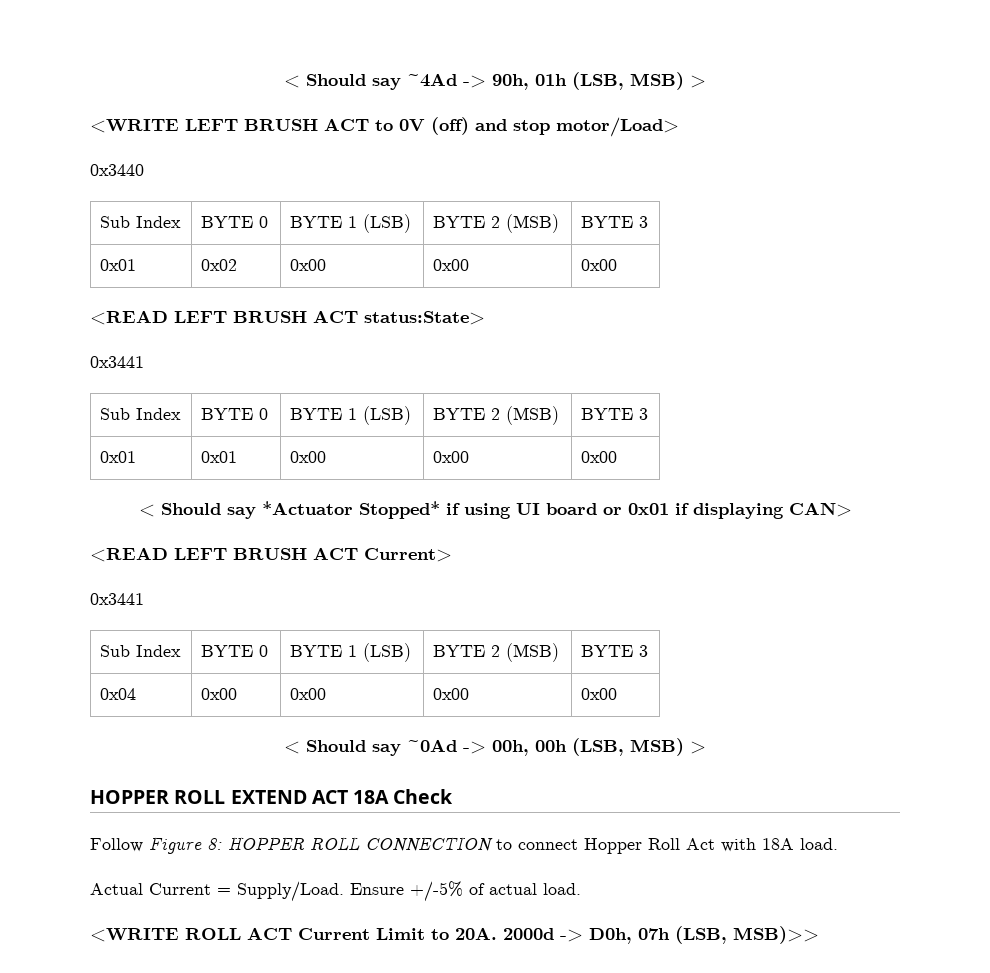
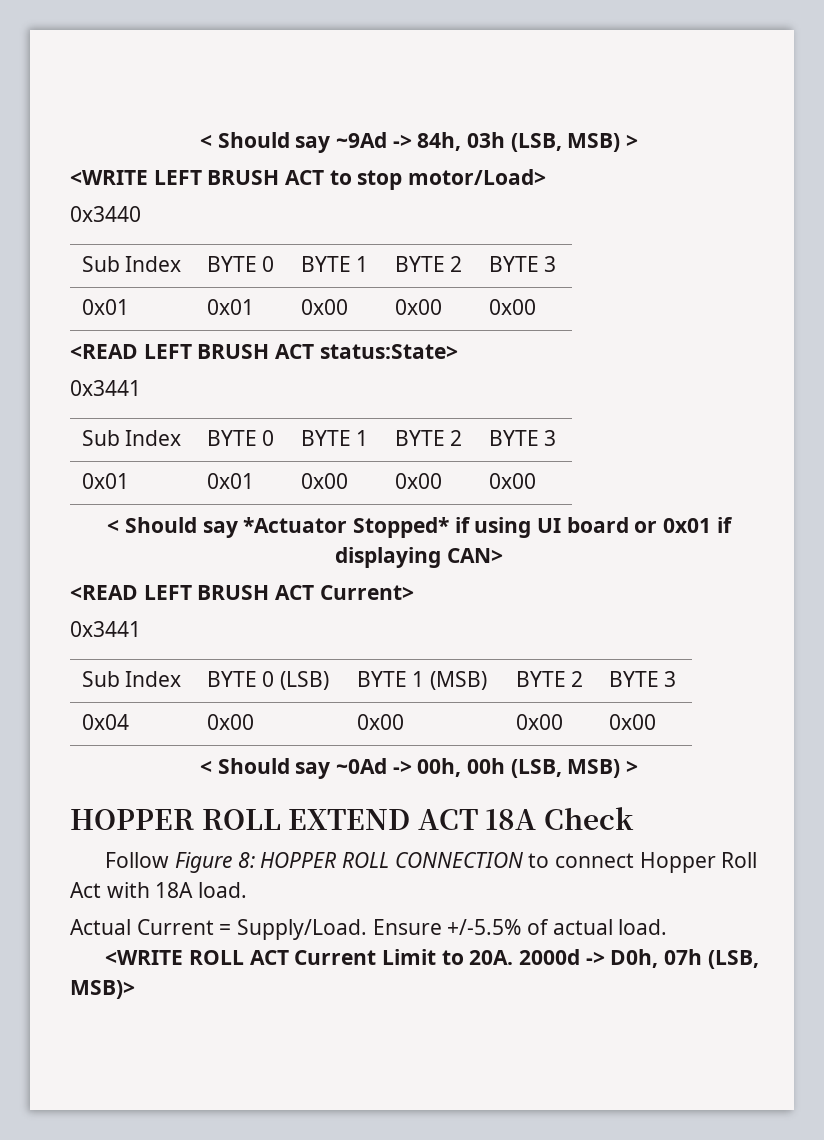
- < Should say ~4Ad -> 90h, 01h (LSB, MSB) >
+ < Should say ~9Ad -> 84h, 03h (LSB, MSB) >
- <WRITE LEFT BRUSH ACT to 0V (off) and stop motor/Load>
+ <WRITE LEFT BRUSH ACT to stop motor/Load>
  0x3440
- Sub Index | BYTE 0 | BYTE 1 (LSB) | BYTE 2 (MSB) | BYTE 3
- 0x01 | 0x02 | 0x00 | 0x00 | 0x00
+ Sub Index | BYTE 0 | BYTE 1 | BYTE 2 | BYTE 3
+ 0x01 | 0x01 | 0x00 | 0x00 | 0x00
  <READ LEFT BRUSH ACT status:State>
  0x3441
- Sub Index | BYTE 0 | BYTE 1 (LSB) | BYTE 2 (MSB) | BYTE 3
+ Sub Index | BYTE 0 | BYTE 1 | BYTE 2 | BYTE 3
  <READ LEFT BRUSH ACT Current>
  0x3441
- Sub Index | BYTE 0 | BYTE 1 (LSB) | BYTE 2 (MSB) | BYTE 3
+ Sub Index | BYTE 0 (LSB) | BYTE 1 (MSB) | BYTE 2 | BYTE 3
- Ensure +/-5% of actual load.
+ Ensure +/-5.5% of actual load.
- 2000d -> D0h, 07h (LSB, MSB)>>
+ 2000d -> D0h, 07h (LSB, MSB)>

